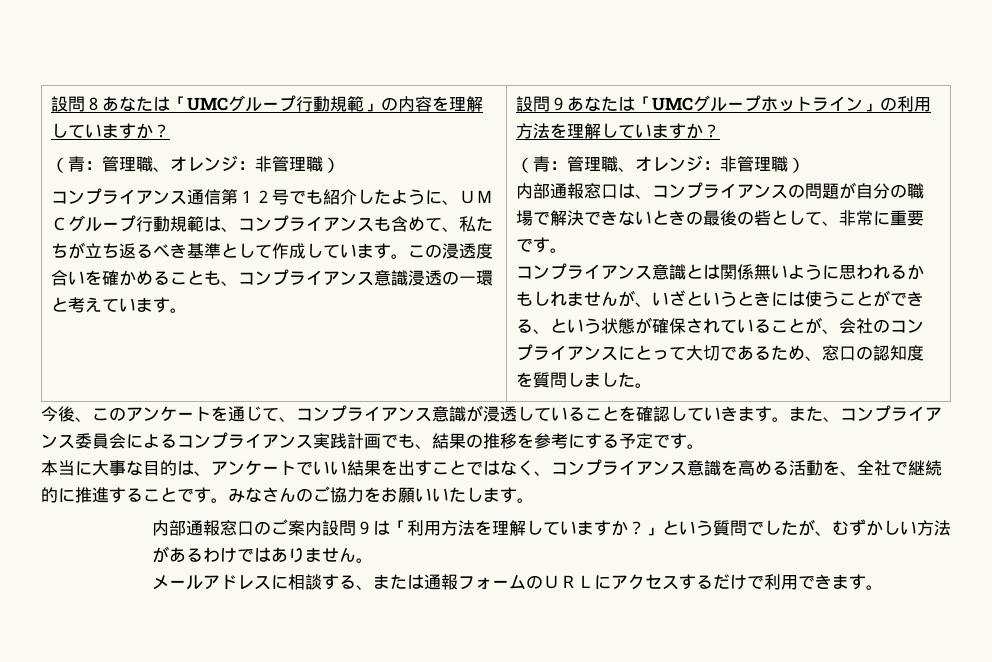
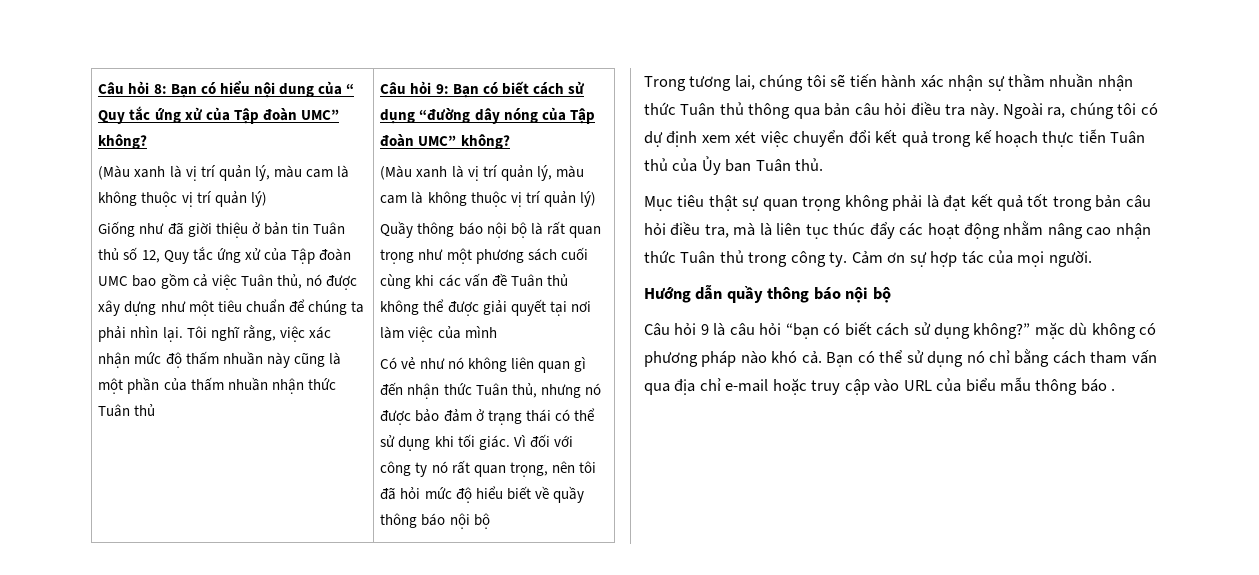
- 設問８あなたは「UMCグループ行動規範」の内容を理解していますか？
- （青：管理職、オレンジ：非管理職）
- コンプライアンス通信第１２号でも紹介したように、ＵＭＣグループ行動規範は、コンプライアンスも含めて、私たちが立ち返るべき基準として作成しています。この浸透度合いを確かめることも、コンプライアンス意識浸透の一環と考えています。 | 設問９あなたは「UMCグループホットライン」の利用方法を理解していますか？
- （青：管理職、オレンジ：非管理職）
- 内部通報窓口は、コンプライアンスの問題が自分の職場で解決できないときの最後の砦として、非常に重要です。
- コンプライアンス意識とは関係無いように思われるかもしれませんが、いざというときには使うことができる、という状態が確保されていることが、会社のコンプライアンスにとって大切であるため、窓口の認知度を質問しました。
- 今後、このアンケートを通じて、コンプライアンス意識が浸透していることを確認していきます。また、コンプライアンス委員会によるコンプライアンス実践計画でも、結果の推移を参考にする予定です。
- 本当に大事な目的は、アンケートでいい結果を出すことではなく、コンプライアンス意識を高める活動を、全社で継続的に推進することです。みなさんのご協力をお願いいたします。
- 内部通報窓口のご案内設問９は「利用方法を理解していますか？」という質問でしたが、むずかしい方法があるわけではありません。
- メールアドレスに相談する、または通報フォームのＵＲＬにアクセスするだけで利用できます。
+ Câu hỏi 8: Bạn có hiểu nội dung của “ Quy tắc ứng xử của Tập đoàn UMC” không?
+ (Màu xanh là vị trí quản lý, màu cam là không thuộc vị trí quản lý)
+ Giống như đã giời thiệu ở bản tin Tuân thủ số 12, Quy tắc ứng xử của Tập đoàn UMC bao gồm cả việc Tuân thủ, nó được xây dựng như một tiêu chuẩn để chúng ta phải nhìn lại. Tôi nghĩ rằng, việc xác nhận mức độ thấm nhuần này cũng là một phần của thấm nhuần nhận thức Tuân thủ | Câu hỏi 9: Bạn có biết cách sử dụng “đường dây nóng của Tập đoàn UMC” không?
+ (Màu xanh là vị trí quản lý, màu cam là không thuộc vị trí quản lý)
+ Quầy thông báo nội bộ là rất quan trọng như một phương sách cuối cùng khi các vấn đề Tuân thủ không thể được giải quyết tại nơi làm việc của mình
+ Có vẻ như nó không liên quan gì đến nhận thức Tuân thủ, nhưng nó được bảo đảm ở trạng thái có thể sử dụng khi tối giác. Vì đối với công ty nó rất quan trọng, nên tôi đã hỏi mức độ hiểu biết về quầy thông báo nội bộ
+ Trong tương lai, chúng tôi sẽ tiến hành xác nhận sự thầm nhuần nhận thức Tuân thủ thông qua bản câu hỏi điều tra này. Ngoài ra, chúng tôi có dự định xem xét việc chuyển đổi kết quả trong kế hoạch thực tiễn Tuân thủ của Ủy ban Tuân thủ.
+ Mục tiêu thật sự quan trọng không phải là đạt kết quả tốt trong bản câu hỏi điều tra, mà là liên tục thúc đẩy các hoạt động nhằm nâng cao nhận thức Tuân thủ trong công ty. Cảm ơn sự hợp tác của mọi người.
+ Hướng dẫn quầy thông báo nội bộ
+ Câu hỏi 9 là câu hỏi “bạn có biết cách sử dụng không?” mặc dù không có phương pháp nào khó cả. Bạn có thể sử dụng nó chỉ bằng cách tham vấn qua địa chỉ e-mail hoặc truy cập vào URL của biểu mẫu thông báo .

